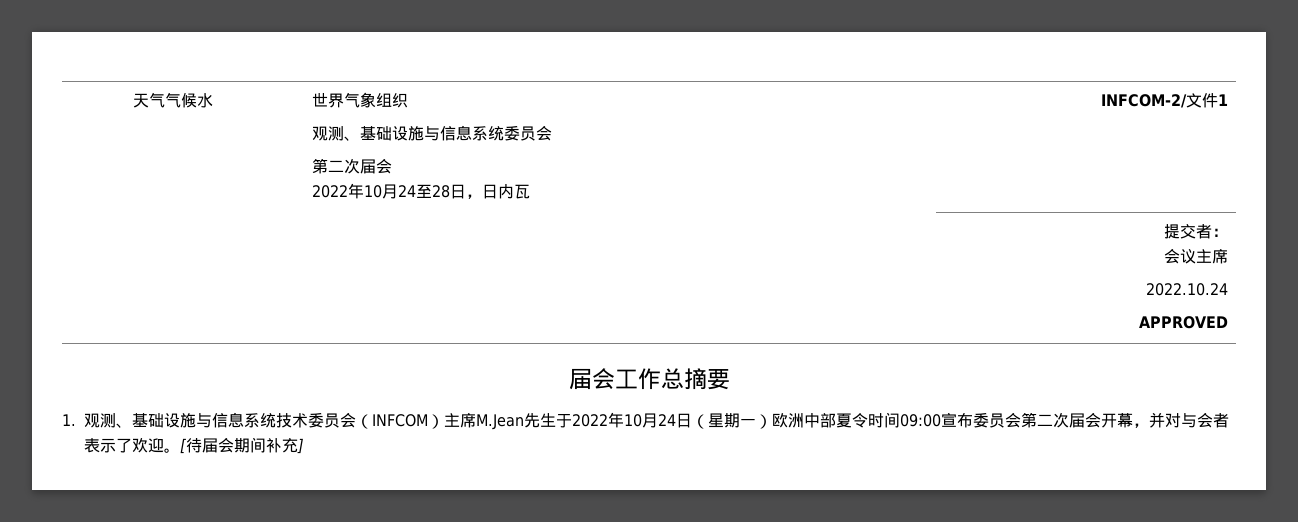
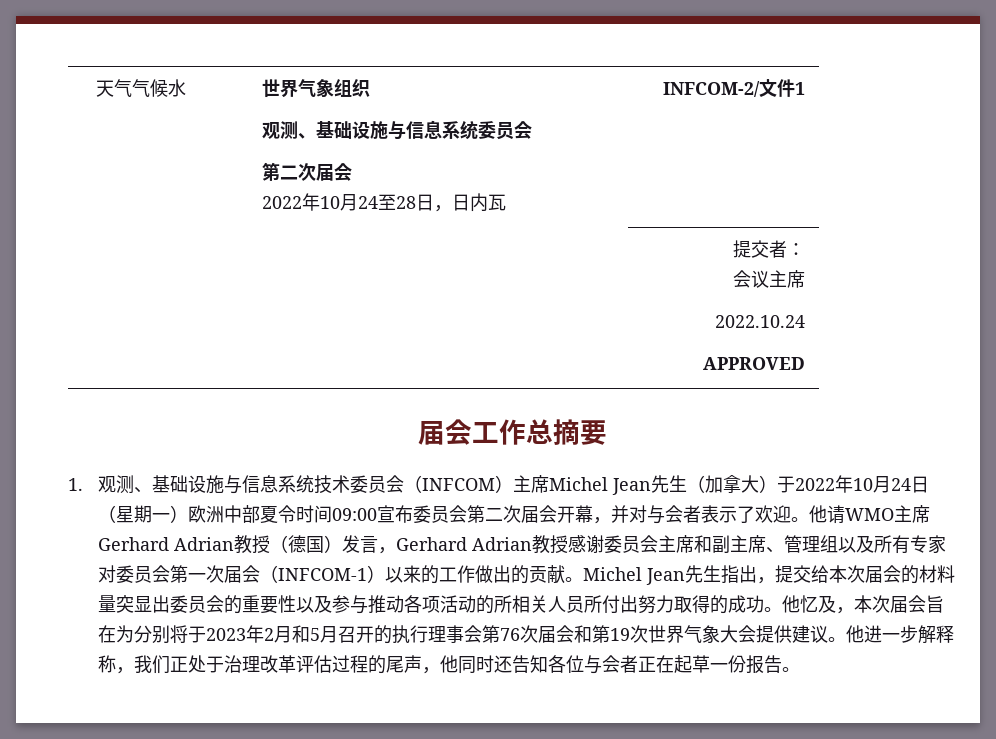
- 1.观测、基础设施与信息系统技术委员会（INFCOM）主席M.Jean先生于2022年10月24日（星期一）欧洲中部夏令时间09:00宣布委员会第二次届会开幕，并对与会者表示了欢迎。
+ 1.观测、基础设施与信息系统技术委员会（INFCOM）主席Michel Jean先生（加拿大）于2022年10月24日（星期一）欧洲中部夏令时间09:00宣布委员会第二次届会开幕，并对与会者表示了欢迎。
- [待届会期间补充]
+ 他请WMO主席Gerhard Adrian教授（德国）发言，Gerhard Adrian教授感谢委员会主席和副主席、管理组以及所有专家对委员会第一次届会（INFCOM-1）以来的工作做出的贡献。Michel Jean先生指出，提交给本次届会的材料量突显出委员会的重要性以及参与推动各项活动的所相关人员所付出努力取得的成功。他忆及，本次届会旨在为分别将于2023年2月和5月召开的执行理事会第76次届会和第19次世界气象大会提供建议。他进一步解释称，我们正处于治理改革评估过程的尾声，他同时还告知各位与会者正在起草一份报告。

